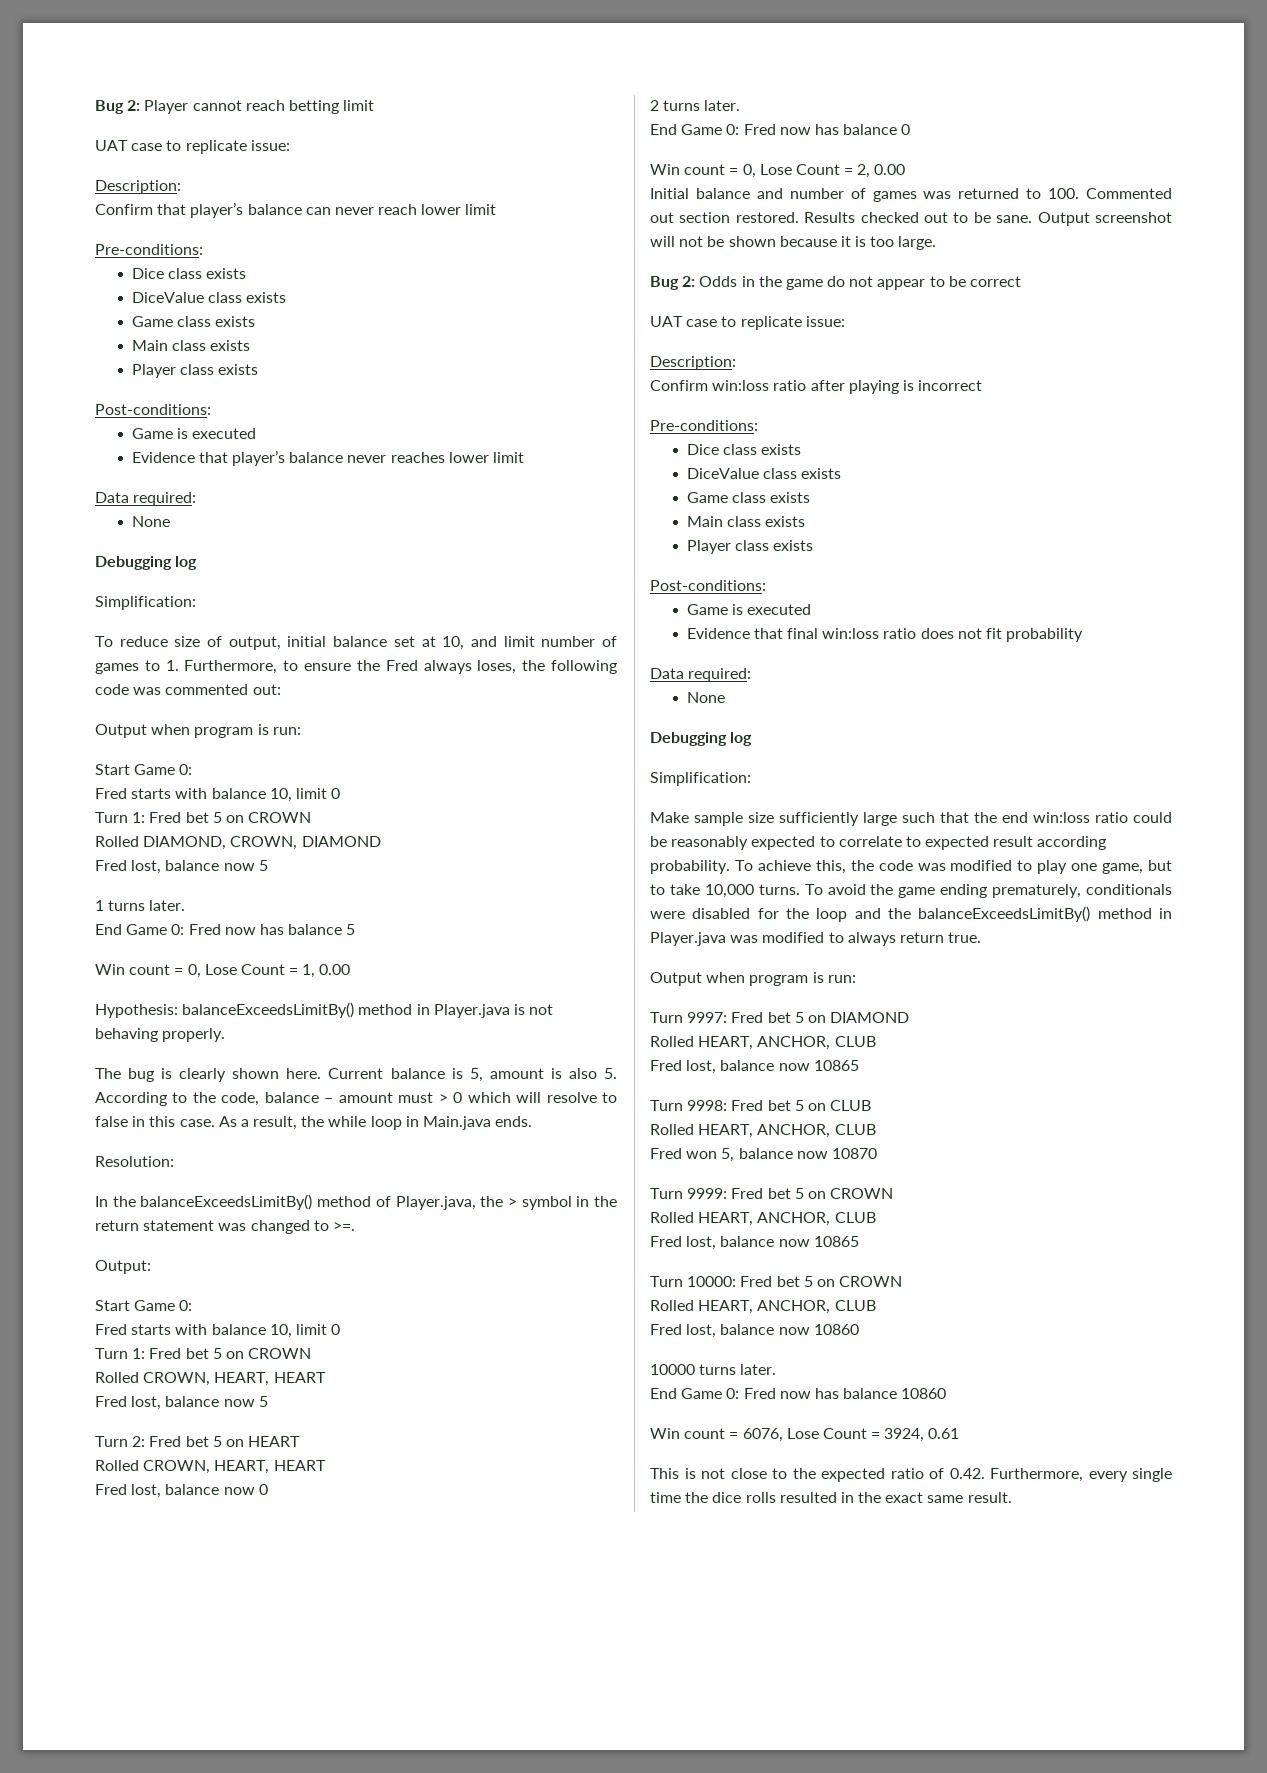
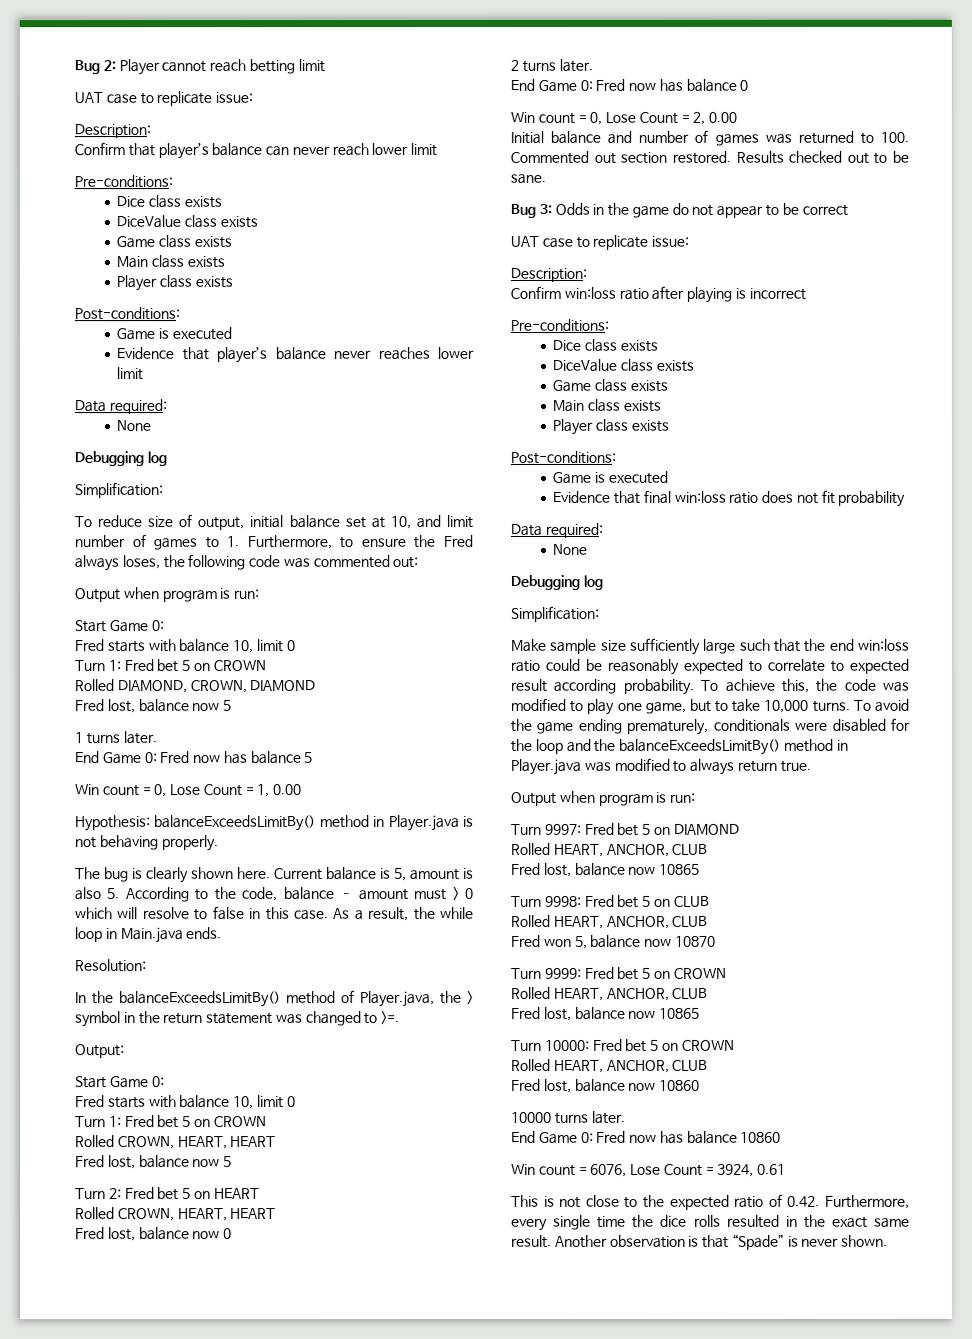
- Results checked out to be sane. Output screenshot will not be shown because it is too large.
- Bug 2: Odds in the game do not appear to be correct
+ Results checked out to be sane.
+ Bug 3: Odds in the game do not appear to be correct
+ Another observation is that “Spade” is never shown.

